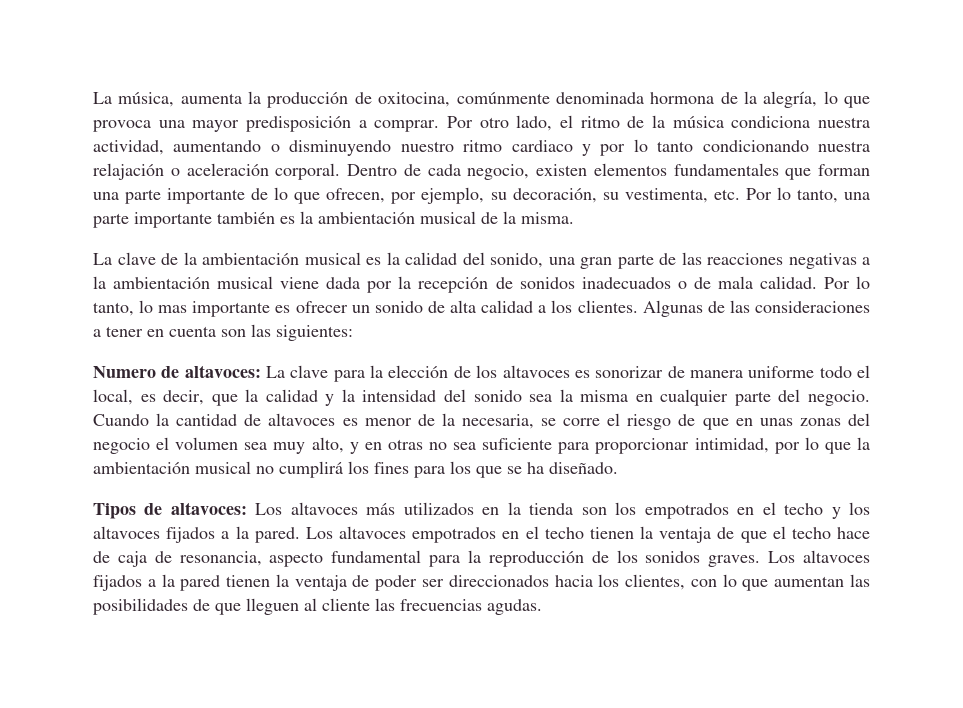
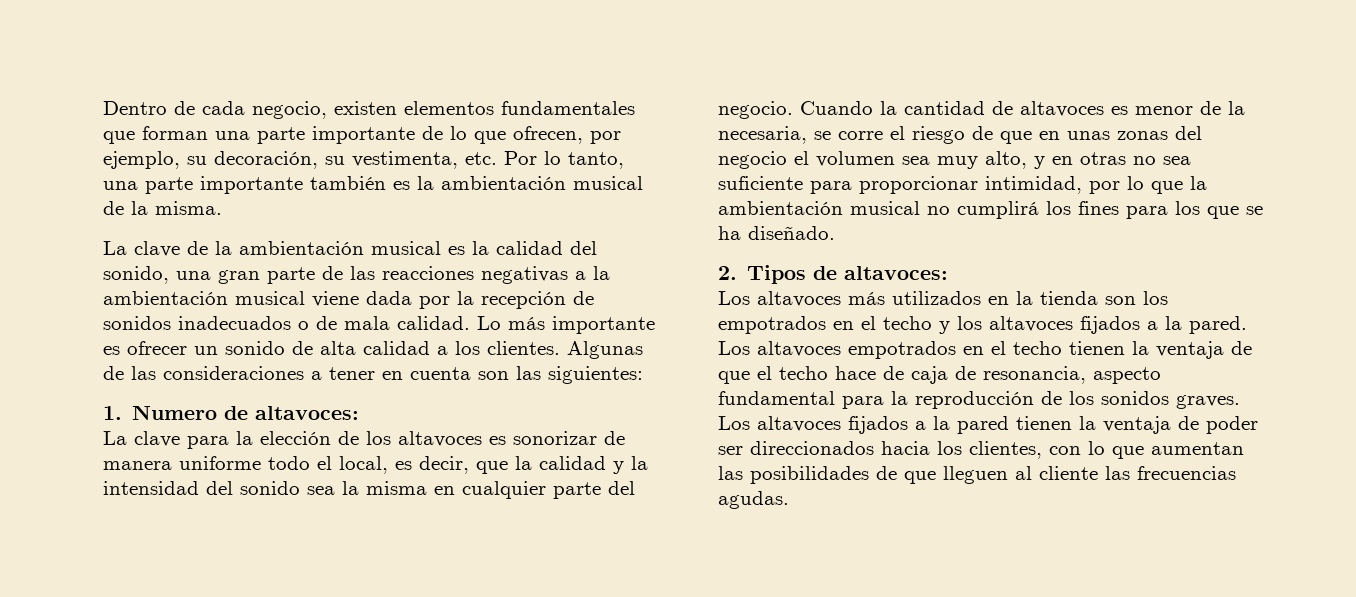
- La música, aumenta la producción de oxitocina, comúnmente denominada hormona de la alegría, lo que provoca una mayor predisposición a comprar. Por otro lado, el ritmo de la música condiciona nuestra actividad, aumentando o disminuyendo nuestro ritmo cardiaco y por lo tanto condicionando nuestra relajación o aceleración corporal.
- Por lo tanto, lo mas importante es ofrecer un sonido de alta calidad a los clientes.
+ Lo más importante es ofrecer un sonido de alta calidad a los clientes.
- Numero de altavoces: La clave para la elección de los altavoces es sonorizar de manera uniforme todo el local, es decir, que la calidad y la intensidad del sonido sea la misma en cualquier parte del negocio.
+ 1. Numero de altavoces:
+ La clave para la elección de los altavoces es sonorizar de manera uniforme todo el local, es decir, que la calidad y la intensidad del sonido sea la misma en cualquier parte del negocio.
- Tipos de altavoces: Los altavoces más utilizados en la tienda son los empotrados en el techo y los altavoces fijados a la pared.
+ 2. Tipos de altavoces:
+ Los altavoces más utilizados en la tienda son los empotrados en el techo y los altavoces fijados a la pared.

